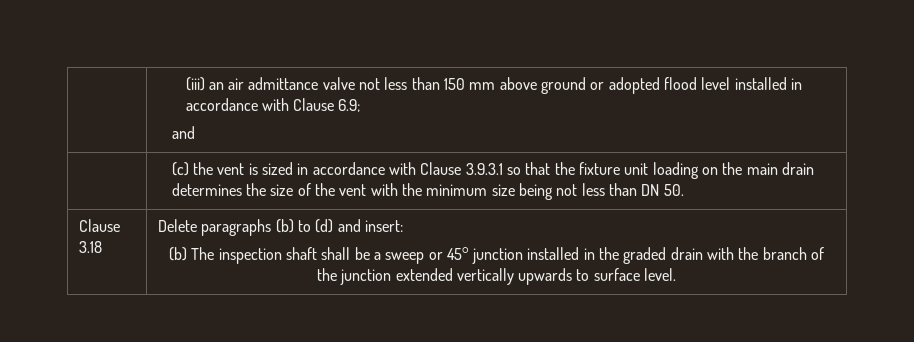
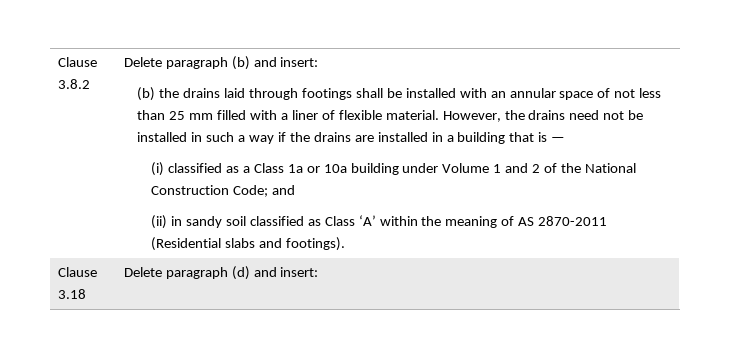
- (iii) an air admittance valve not less than 150 mm above ground or adopted flood level installed in accordance with Clause 6.9;
- and
- | (c) the vent is sized in accordance with Clause 3.9.3.1 so that the fixture unit loading on the main drain determines the size of the vent with the minimum size being not less than DN 50.
+ Clause 3.8.2 | Delete paragraph (b) and insert:
+ (b) the drains laid through footings shall be installed with an annular space of not less than 25 mm filled with a liner of flexible material. However, the drains need not be installed in such a way if the drains are installed in a building that is —
+ (i) classified as a Class 1a or 10a building under Volume 1 and 2 of the National Construction Code; and
+ (ii) in sandy soil classified as Class ‘A’ within the meaning of AS 2870-2011 (Residential slabs and footings).
- Clause 3.18 | Delete paragraphs (b) to (d) and insert:
- (b) The inspection shaft shall be a sweep or 45° junction installed in the graded drain with the branch of the junction extended vertically upwards to surface level.
+ Clause 3.18 | Delete paragraph (d) and insert:

